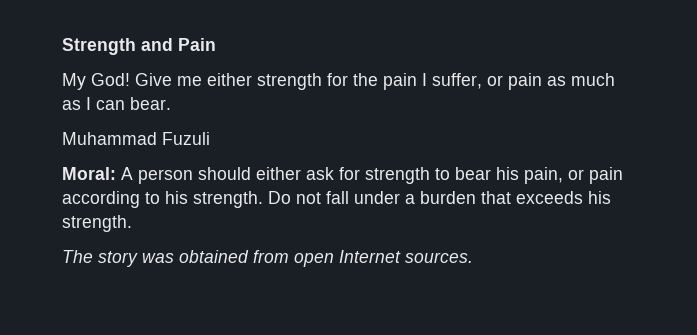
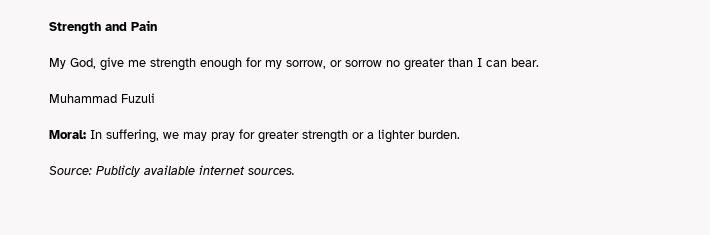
- My God! Give me either strength for the pain I suffer, or pain as much as I can bear.
+ My God, give me strength enough for my sorrow, or sorrow no greater than I can bear.
- Moral: A person should either ask for strength to bear his pain, or pain according to his strength. Do not fall under a burden that exceeds his strength.
- The story was obtained from open Internet sources.
+ Moral: In suffering, we may pray for greater strength or a lighter burden.
+ Source: Publicly available internet sources.

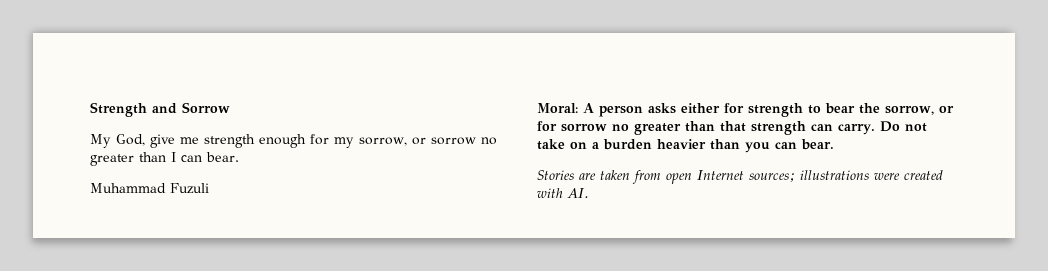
- Strength and Pain
+ Strength and Sorrow
- Moral: In suffering, we may pray for greater strength or a lighter burden.
- Source: Publicly available internet sources.
+ Moral: A person asks either for strength to bear the sorrow, or for sorrow no greater than that strength can carry. Do not take on a burden heavier than you can bear.
+ Stories are taken from open Internet sources; illustrations were created with AI.

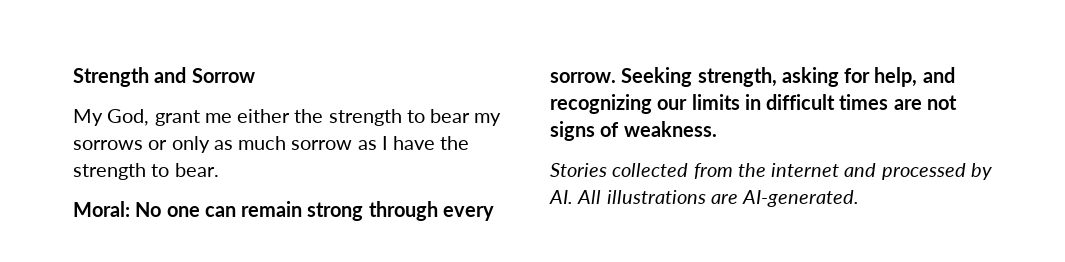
- My God, give me strength enough for my sorrow, or sorrow no greater than I can bear.
- Muhammad Fuzuli
- Moral: A person asks either for strength to bear the sorrow, or for sorrow no greater than that strength can carry. Do not take on a burden heavier than you can bear.
- Stories are taken from open Internet sources; illustrations were created with AI.
+ My God, grant me either the strength to bear my sorrows or only as much sorrow as I have the strength to bear.
+ Moral: No one can remain strong through every sorrow. Seeking strength, asking for help, and recognizing our limits in difficult times are not signs of weakness.
+ Stories collected from the internet and processed by AI. All illustrations are AI-generated.

